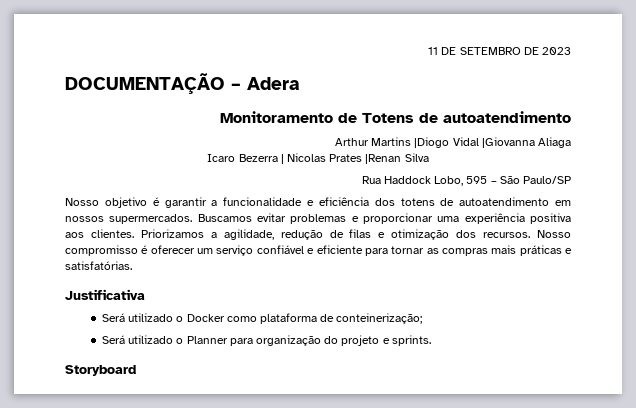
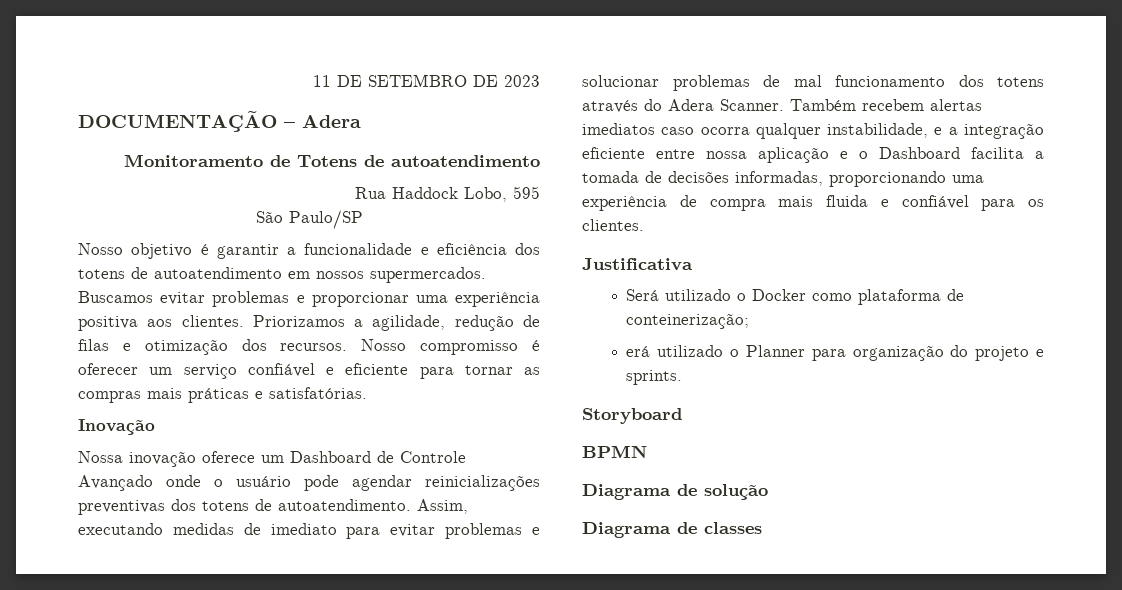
- Arthur Martins |Diogo Vidal |Giovanna Aliaga
- Icaro Bezerra | Nicolas Prates |Renan Silva
- Rua Haddock Lobo, 595 – São Paulo/SP
+ Rua Haddock Lobo, 595
+ São Paulo/SP
+ Inovação
+ Nossa inovação oferece um Dashboard de Controle Avançado onde o usuário pode agendar reinicializações preventivas dos totens de autoatendimento. Assim, executando medidas de imediato para evitar problemas e solucionar problemas de mal funcionamento dos totens através do Adera Scanner. Também recebem alertas imediatos caso ocorra qualquer instabilidade, e a integração eficiente entre nossa aplicação e o Dashboard facilita a tomada de decisões informadas, proporcionando uma experiência de compra mais fluida e confiável para os clientes.
- Será utilizado o Planner para organização do projeto e sprints.
+ erá utilizado o Planner para organização do projeto e sprints.
+ BPMN
+ Diagrama de solução
+ Diagrama de classes

